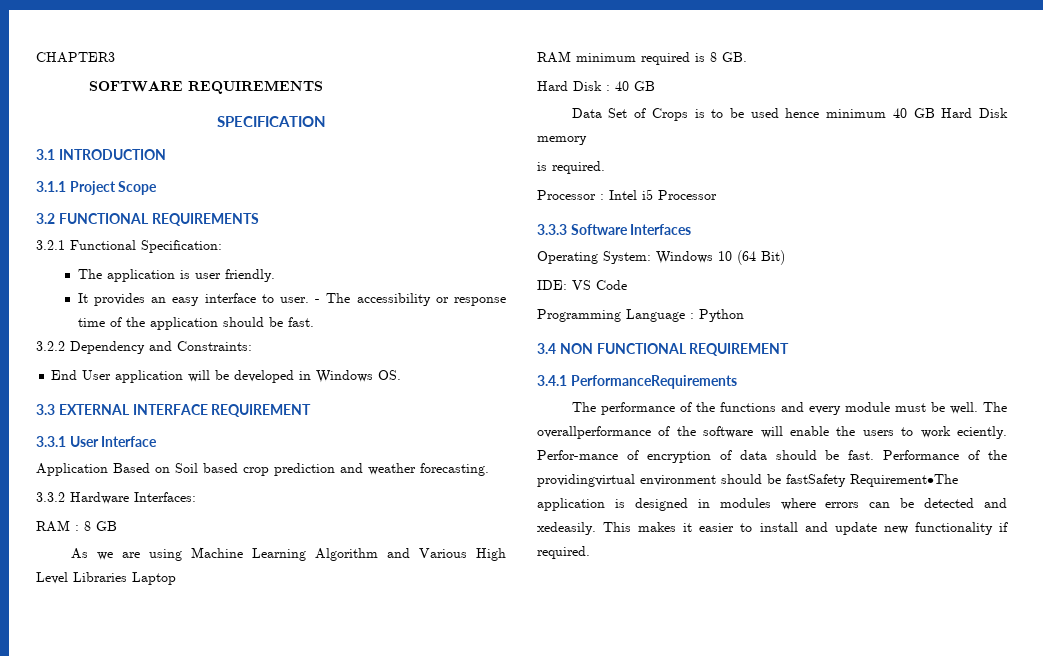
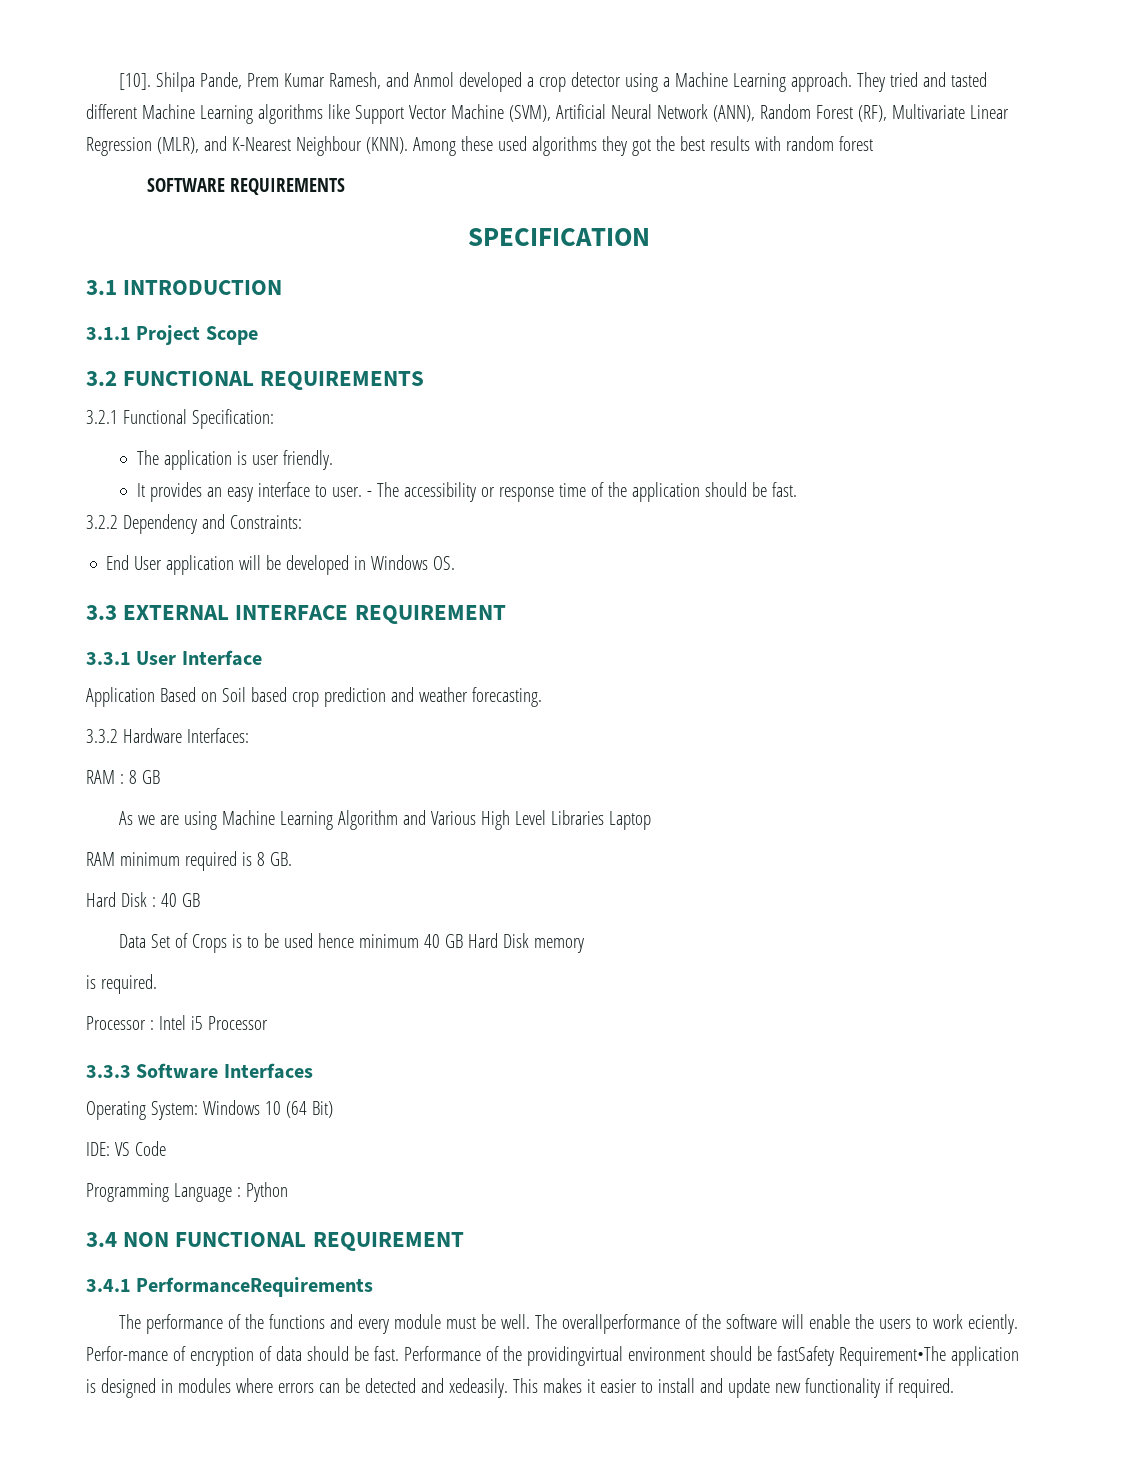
- CHAPTER3
+ [10]. Shilpa Pande, Prem Kumar Ramesh, and Anmol developed a crop detector using a Machine Learning approach. They tried and tasted different Machine Learning algorithms like Support Vector Machine (SVM), Artificial Neural Network (ANN), Random Forest (RF), Multivariate Linear Regression (MLR), and K-Nearest Neighbour (KNN). Among these used algorithms they got the best results with random forest

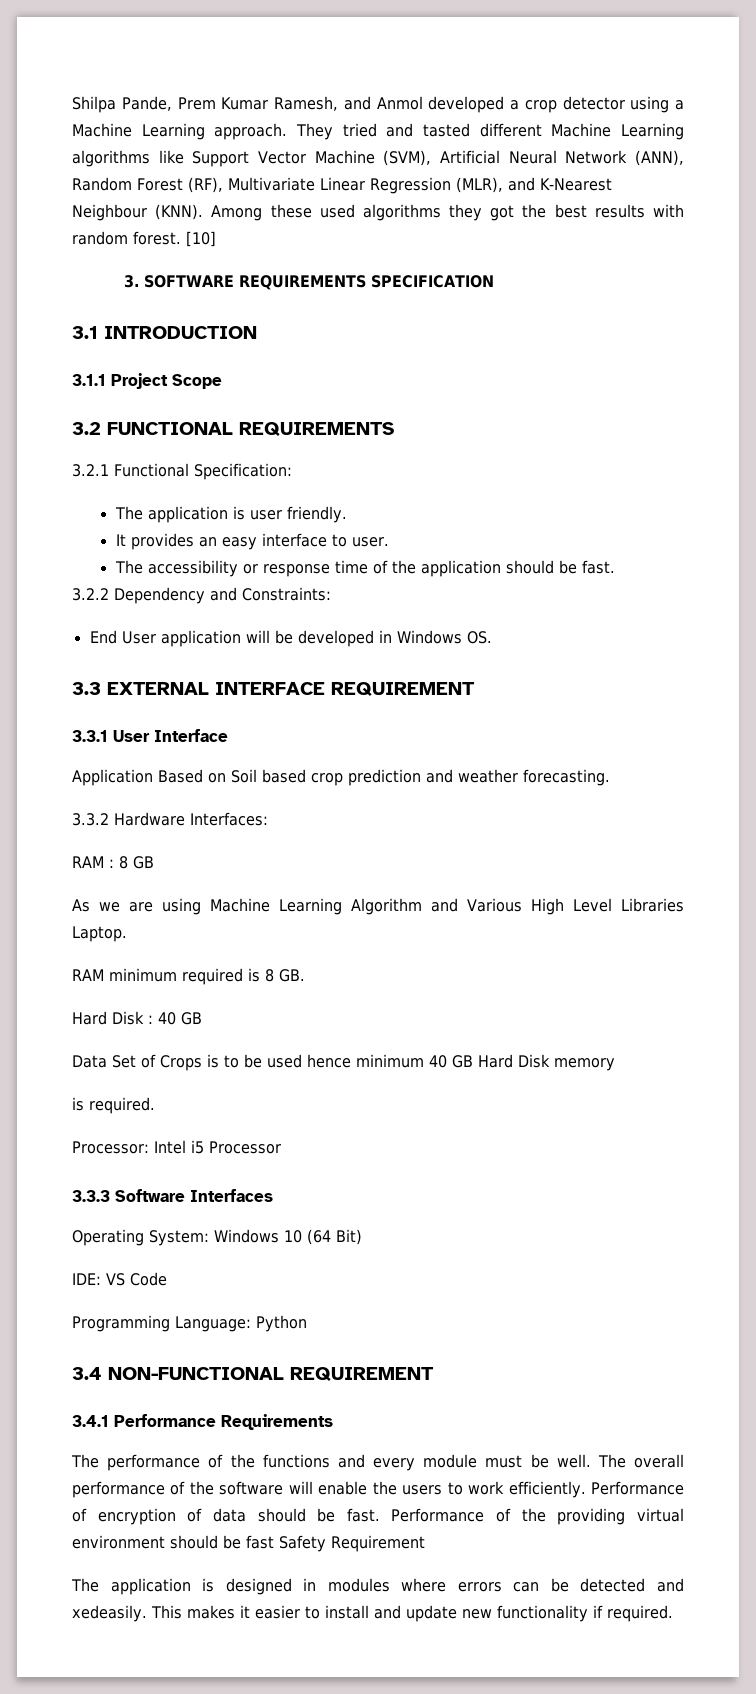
- [10].
- Among these used algorithms they got the best results with random forest
- SOFTWARE REQUIREMENTS
- SPECIFICATION
+ Among these used algorithms they got the best results with random forest. [10]
+ 3. SOFTWARE REQUIREMENTS SPECIFICATION
- It provides an easy interface to user. - The accessibility or response time of the application should be fast.
+ It provides an easy interface to user.
+ The accessibility or response time of the application should be fast.
- As we are using Machine Learning Algorithm and Various High Level Libraries Laptop
+ As we are using Machine Learning Algorithm and Various High Level Libraries Laptop.
- Processor : Intel i5 Processor
+ Processor: Intel i5 Processor
- Programming Language : Python
+ Programming Language: Python
- 3.4 NON FUNCTIONAL REQUIREMENT
+ 3.4 NON-FUNCTIONAL REQUIREMENT
- 3.4.1 PerformanceRequirements
+ 3.4.1 Performance Requirements
- The overallperformance of the software will enable the users to work eciently. Perfor-mance of encryption of data should be fast.
+ The overall performance of the software will enable the users to work efficiently. Performance of encryption of data should be fast.
- Performance of the providingvirtual environment should be fastSafety Requirement•The application is designed in modules where errors can be detected and xedeasily.
+ Performance of the providing virtual environment should be fast Safety Requirement
+ The application is designed in modules where errors can be detected and xedeasily.

